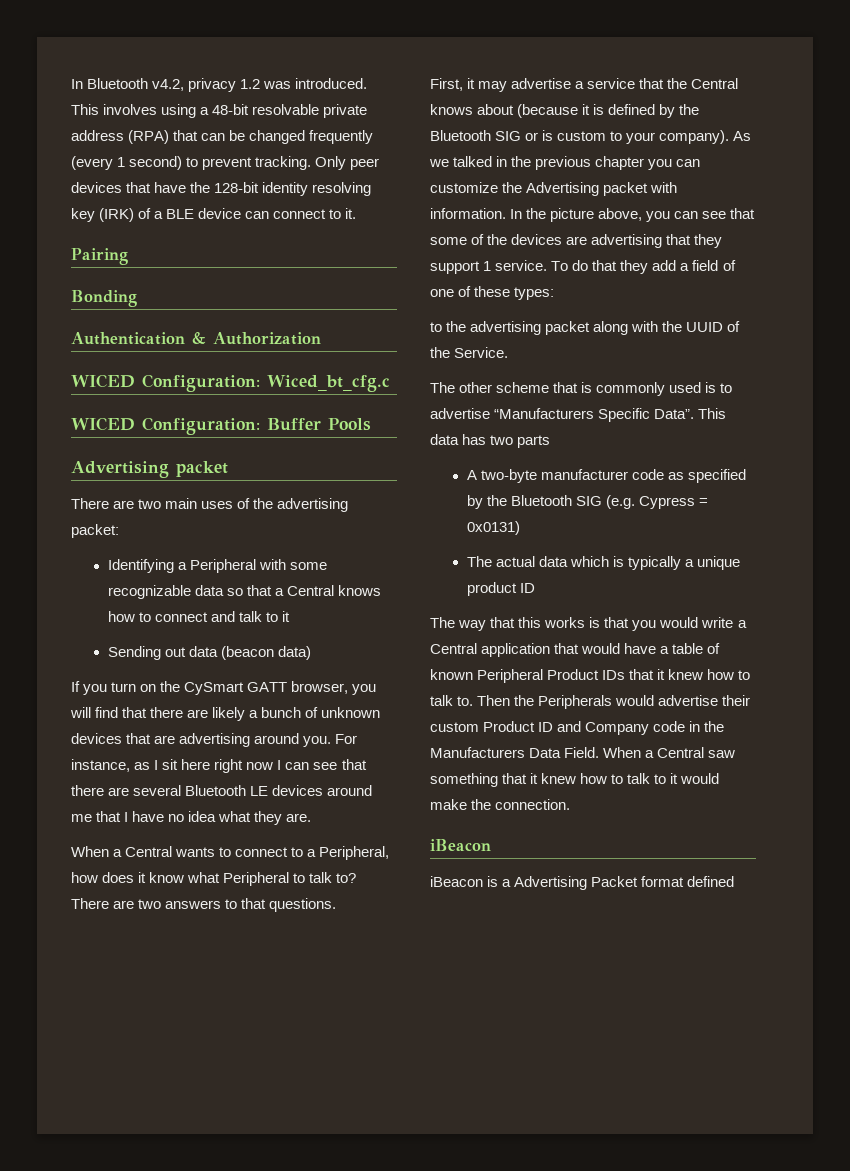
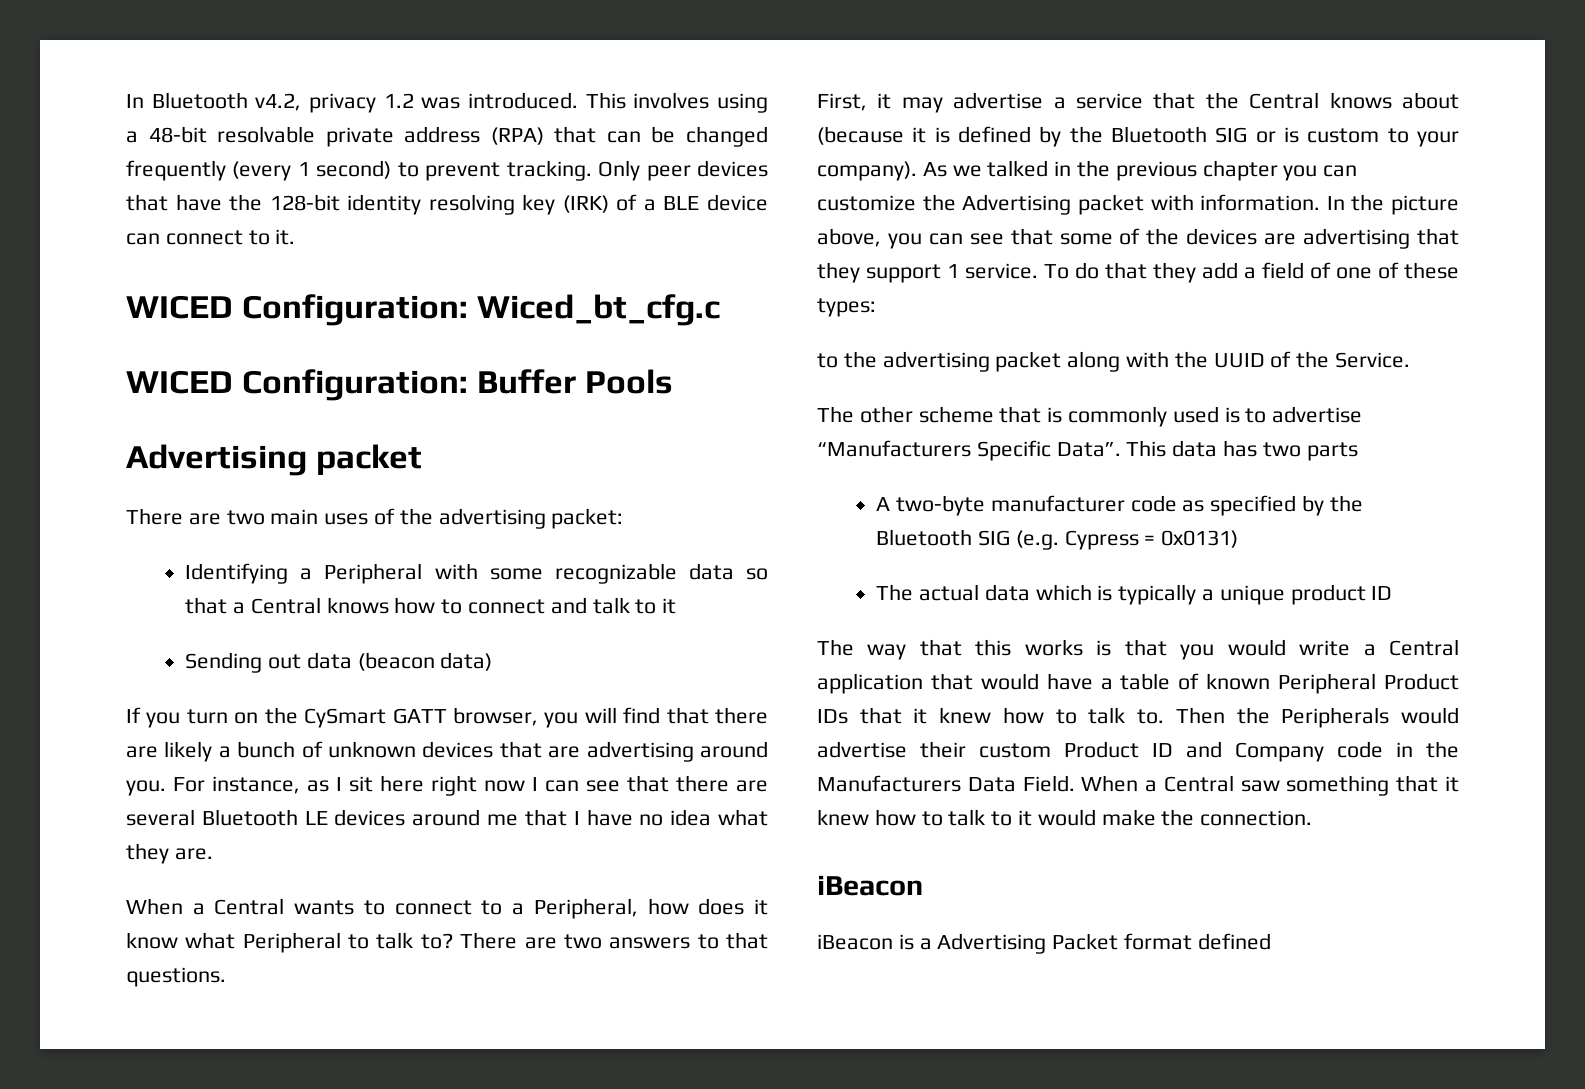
- Pairing
- Bonding
- Authentication & Authorization

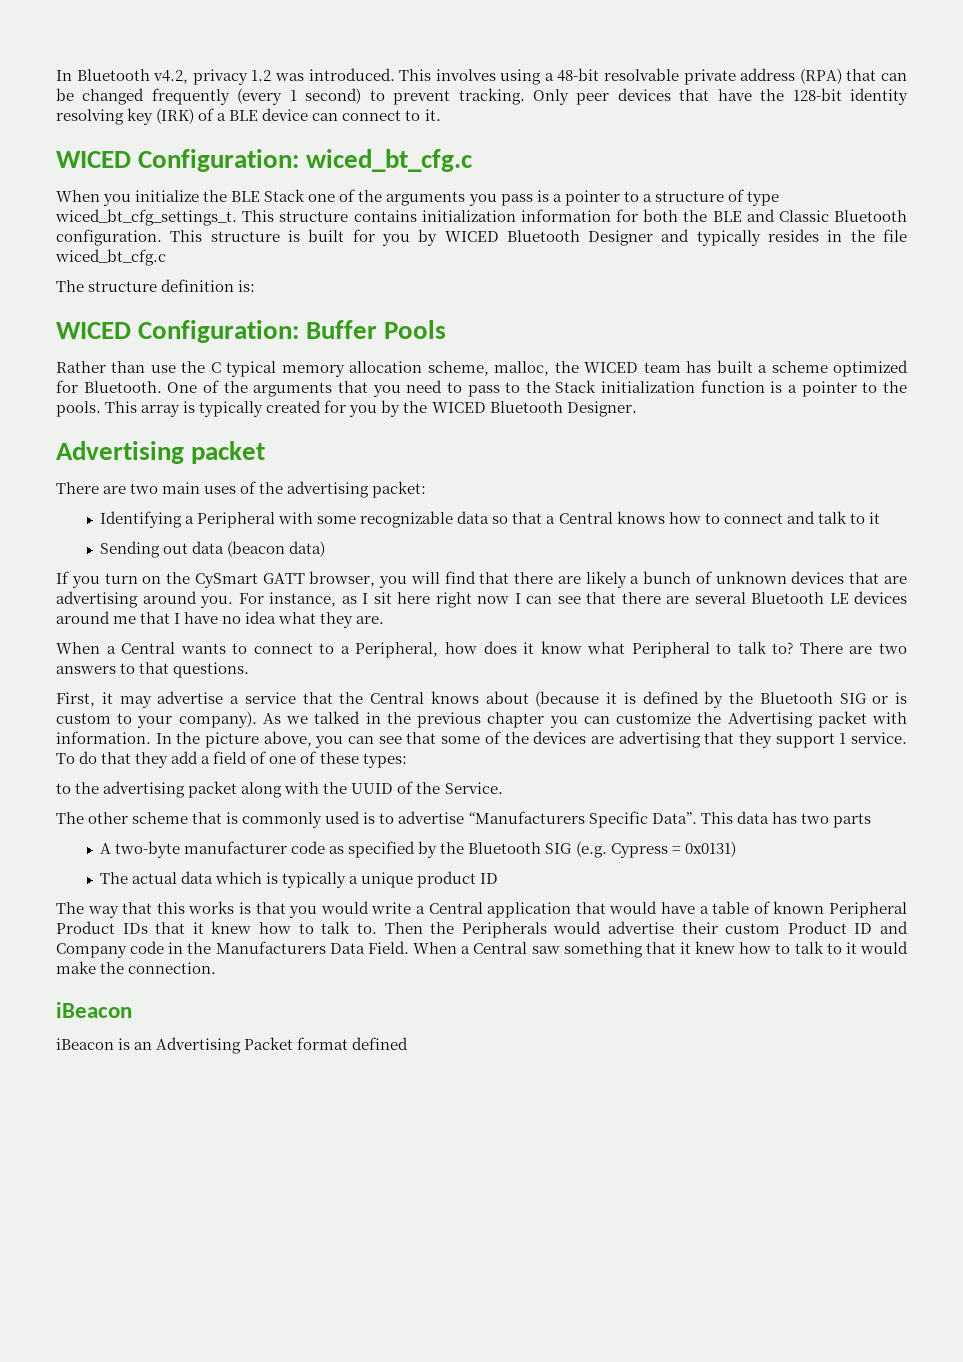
- WICED Configuration: Wiced_bt_cfg.c
+ WICED Configuration: wiced_bt_cfg.c
+ When you initialize the BLE Stack one of the arguments you pass is a pointer to a structure of type wiced_bt_cfg_settings_t. This structure contains initialization information for both the BLE and Classic Bluetooth configuration. This structure is built for you by WICED Bluetooth Designer and typically resides in the file wiced_bt_cfg.c
+ The structure definition is:
  WICED Configuration: Buffer Pools
+ Rather than use the C typical memory allocation scheme, malloc, the WICED team has built a scheme optimized for Bluetooth. One of the arguments that you need to pass to the Stack initialization function is a pointer to the pools. This array is typically created for you by the WICED Bluetooth Designer.
- iBeacon is a Advertising Packet format defined
+ iBeacon is an Advertising Packet format defined

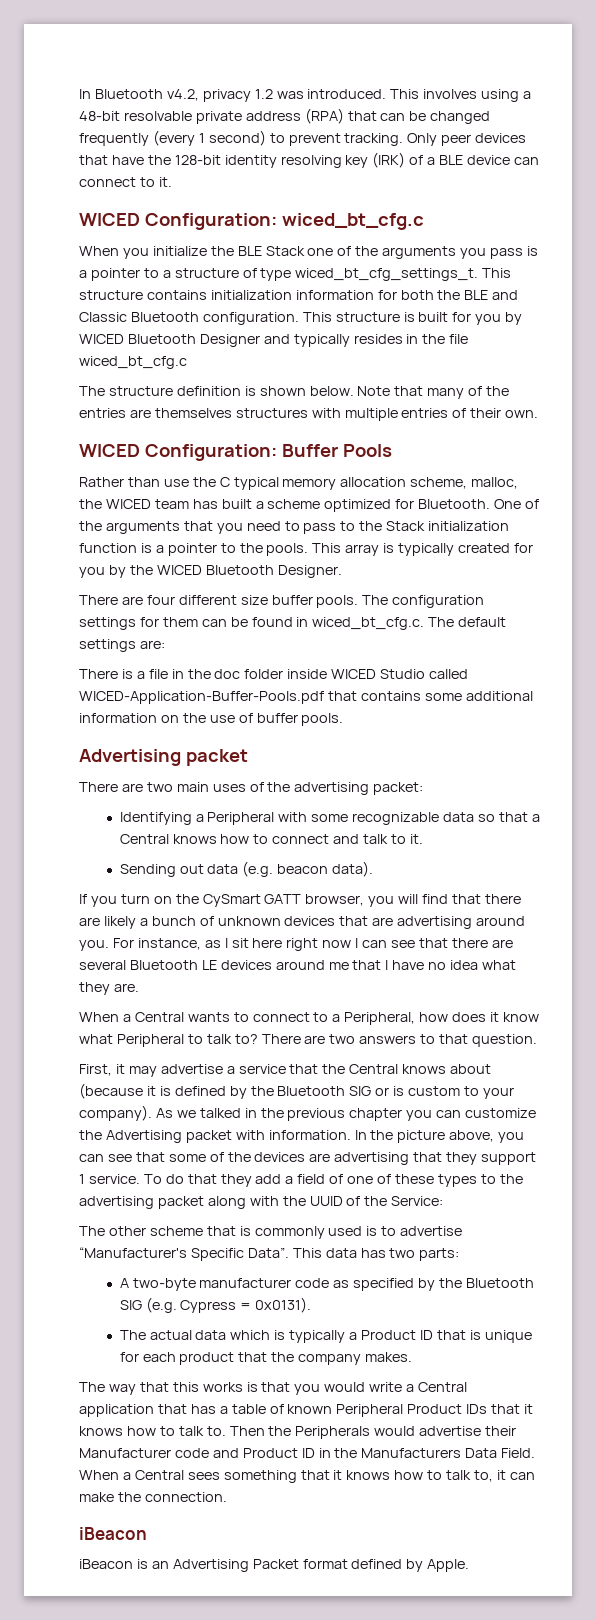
- The structure definition is:
+ The structure definition is shown below. Note that many of the entries are themselves structures with multiple entries of their own.
+ There are four different size buffer pools. The configuration settings for them can be found in wiced_bt_cfg.c. The default settings are:
+ There is a file in the doc folder inside WICED Studio called WICED-Application-Buffer-Pools.pdf that contains some additional information on the use of buffer pools.
- Identifying a Peripheral with some recognizable data so that a Central knows how to connect and talk to it
+ Identifying a Peripheral with some recognizable data so that a Central knows how to connect and talk to it.
- Sending out data (beacon data)
+ Sending out data (e.g. beacon data).
- There are two answers to that questions.
+ There are two answers to that question.
- To do that they add a field of one of these types:
- to the advertising packet along with the UUID of the Service.
+ To do that they add a field of one of these types to the advertising packet along with the UUID of the Service:
- The other scheme that is commonly used is to advertise “Manufacturers Specific Data”.
+ The other scheme that is commonly used is to advertise “Manufacturer's Specific Data”.
- This data has two parts
+ This data has two parts:
- A two-byte manufacturer code as specified by the Bluetooth SIG (e.g. Cypress = 0x0131)
+ A two-byte manufacturer code as specified by the Bluetooth SIG (e.g. Cypress = 0x0131).
- The actual data which is typically a unique product ID
+ The actual data which is typically a Product ID that is unique for each product that the company makes.
- The way that this works is that you would write a Central application that would have a table of known Peripheral Product IDs that it knew how to talk to.
+ The way that this works is that you would write a Central application that has a table of known Peripheral Product IDs that it knows how to talk to.
- Then the Peripherals would advertise their custom Product ID and Company code in the Manufacturers Data Field.
+ Then the Peripherals would advertise their Manufacturer code and Product ID in the Manufacturers Data Field.
- When a Central saw something that it knew how to talk to it would make the connection.
+ When a Central sees something that it knows how to talk to, it can make the connection.
- iBeacon is an Advertising Packet format defined
+ iBeacon is an Advertising Packet format defined by Apple.

